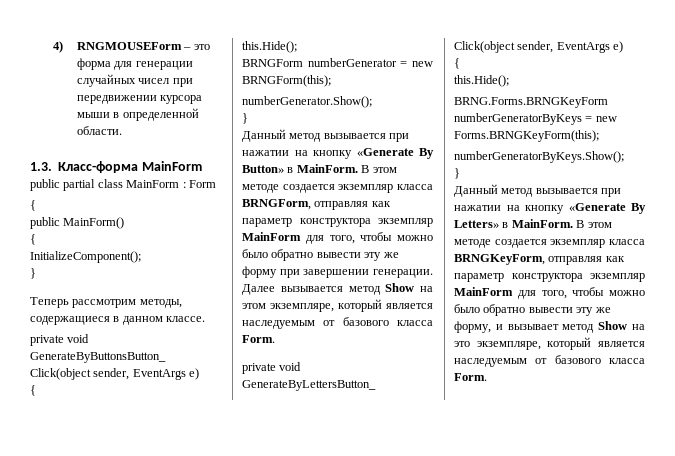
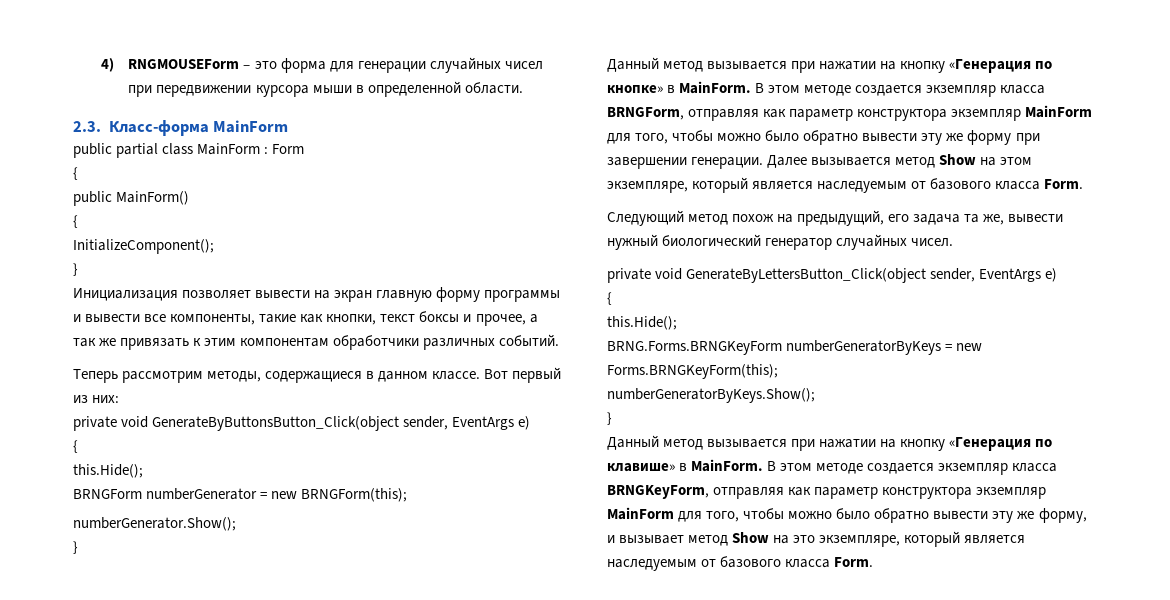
- 1.3. Класс-форма MainForm
+ 2.3. Класс-форма MainForm
+ Инициализация позволяет вывести на экран главную форму программы и вывести все компоненты, такие как кнопки, текст боксы и прочее, а так же привязать к этим компонентам обработчики различных событий.
+ Вот первый из них:
- Данный метод вызывается при нажатии на кнопку «Generate By Button» в MainForm.
+ Данный метод вызывается при нажатии на кнопку «Генерация по кнопке» в MainForm.
+ Следующий метод похож на предыдущий, его задача та же, вывести нужный биологический генератор случайных чисел.
- Данный метод вызывается при нажатии на кнопку «Generate By Letters» в MainForm.
+ Данный метод вызывается при нажатии на кнопку «Генерация по клавише» в MainForm.

